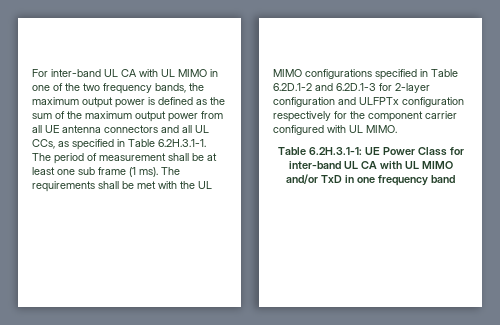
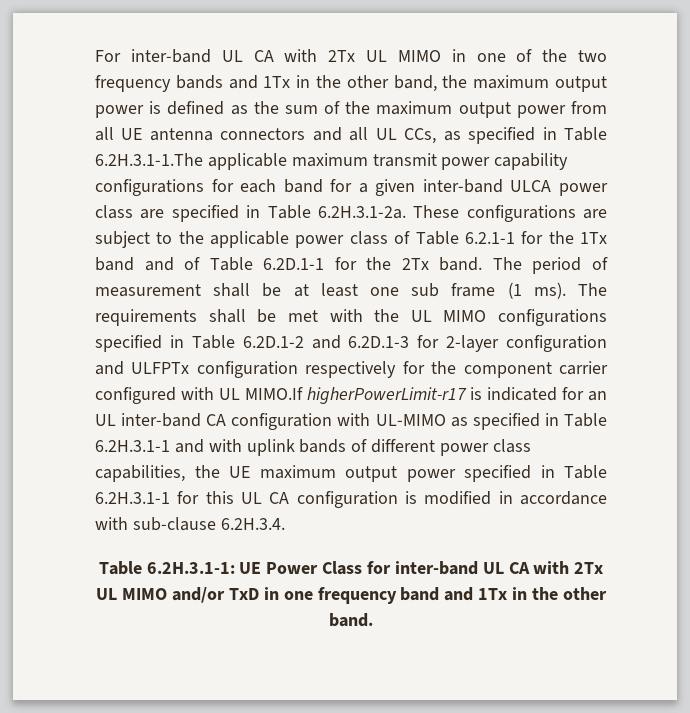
- For inter-band UL CA with UL MIMO in one of the two frequency bands, the maximum output power is defined as the sum of the maximum output power from all UE antenna connectors and all UL CCs, as specified in Table 6.2H.3.1-1. The period of measurement shall be at least one sub frame (1 ms).
+ For inter-band UL CA with 2Tx UL MIMO in one of the two frequency bands and 1Tx in the other band, the maximum output power is defined as the sum of the maximum output power from all UE antenna connectors and all UL CCs, as specified in Table 6.2H.3.1-1.The applicable maximum transmit power capability configurations for each band for a given inter-band ULCA power class are specified in Table 6.2H.3.1-2a. These configurations are subject to the applicable power class of Table 6.2.1-1 for the 1Tx band and of Table 6.2D.1-1 for the 2Tx band. The period of measurement shall be at least one sub frame (1 ms).
- The requirements shall be met with the UL MIMO configurations specified in Table 6.2D.1-2 and 6.2D.1-3 for 2-layer configuration and ULFPTx configuration respectively for the component carrier configured with UL MIMO.
+ The requirements shall be met with the UL MIMO configurations specified in Table 6.2D.1-2 and 6.2D.1-3 for 2-layer configuration and ULFPTx configuration respectively for the component carrier configured with UL MIMO.If higherPowerLimit-r17 is indicated for an UL inter-band CA configuration with UL-MIMO as specified in Table 6.2H.3.1-1 and with uplink bands of different power class capabilities, the UE maximum output power specified in Table 6.2H.3.1-1 for this UL CA configuration is modified in accordance with sub-clause 6.2H.3.4.
- Table 6.2H.3.1-1: UE Power Class for inter-band UL CA with UL MIMO and/or TxD in one frequency band
+ Table 6.2H.3.1-1: UE Power Class for inter-band UL CA with 2Tx UL MIMO and/or TxD in one frequency band and 1Tx in the other band.

